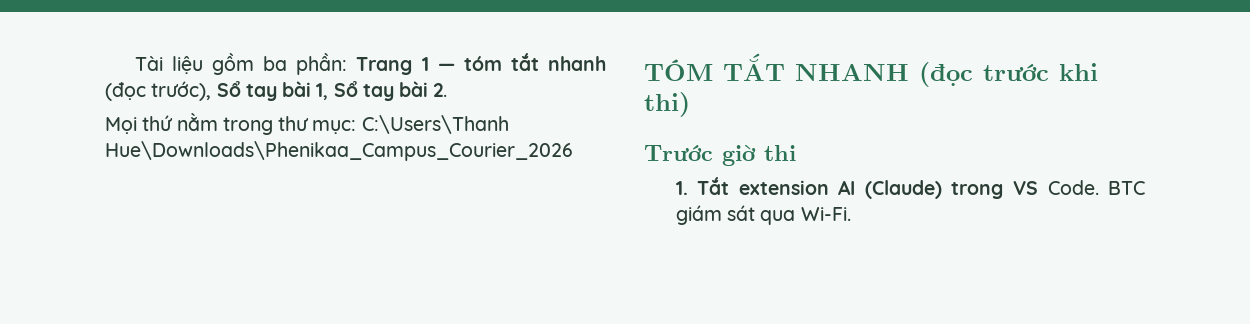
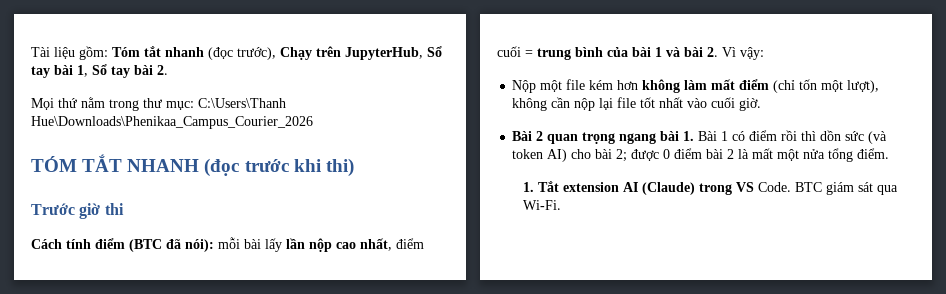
- Tài liệu gồm ba phần: Trang 1 — tóm tắt nhanh (đọc trước), Sổ tay bài 1, Sổ tay bài 2.
+ Tài liệu gồm: Tóm tắt nhanh (đọc trước), Chạy trên JupyterHub, Sổ tay bài 1, Sổ tay bài 2.
+ Cách tính điểm (BTC đã nói): mỗi bài lấy lần nộp cao nhất, điểm cuối = trung bình của bài 1 và bài 2. Vì vậy:
+ Nộp một file kém hơn không làm mất điểm (chỉ tốn một lượt), không cần nộp lại file tốt nhất vào cuối giờ.
+ Bài 2 quan trọng ngang bài 1. Bài 1 có điểm rồi thì dồn sức (và token AI) cho bài 2; được 0 điểm bài 2 là mất một nửa tổng điểm.

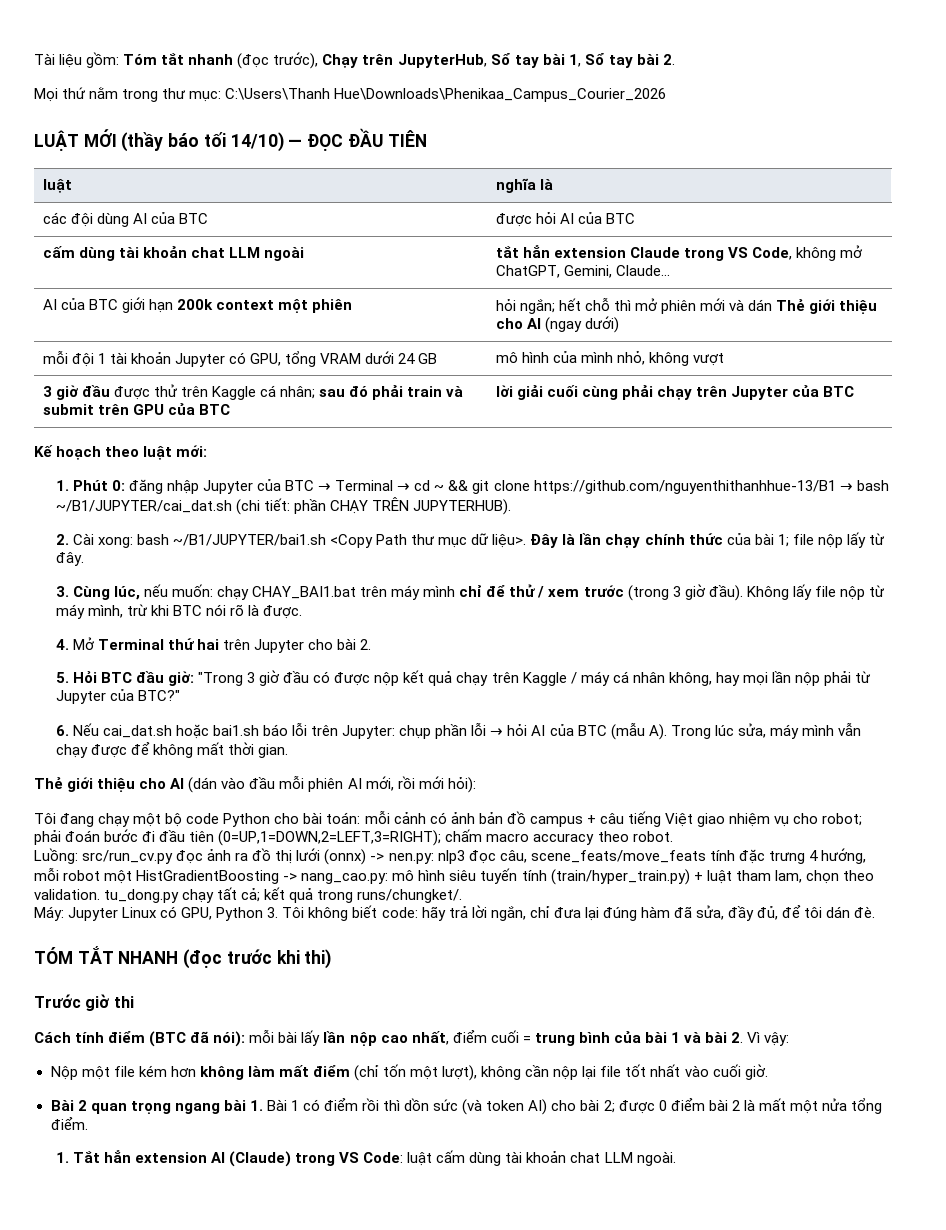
+ LUẬT MỚI (thầy báo tối 14/10) — ĐỌC ĐẦU TIÊN
+ luật | nghĩa là
+ các đội dùng AI của BTC | được hỏi AI của BTC
+ cấm dùng tài khoản chat LLM ngoài | tắt hẳn extension Claude trong VS Code, không mở ChatGPT, Gemini, Claude...
+ AI của BTC giới hạn 200k context một phiên | hỏi ngắn; hết chỗ thì mở phiên mới và dán Thẻ giới thiệu cho AI (ngay dưới)
+ mỗi đội 1 tài khoản Jupyter có GPU, tổng VRAM dưới 24 GB | mô hình của mình nhỏ, không vượt
+ 3 giờ đầu được thử trên Kaggle cá nhân; sau đó phải train và submit trên GPU của BTC | lời giải cuối cùng phải chạy trên Jupyter của BTC
+ Kế hoạch theo luật mới:
+ 1. Phút 0: đăng nhập Jupyter của BTC → Terminal → cd ~ && git clone https://github.com/nguyenthithanhhue-13/B1 → bash ~/B1/JUPYTER/cai_dat.sh (chi tiết: phần CHẠY TRÊN JUPYTERHUB).
+ 2. Cài xong: bash ~/B1/JUPYTER/bai1.sh <Copy Path thư mục dữ liệu>. Đây là lần chạy chính thức của bài 1; file nộp lấy từ đây.
+ 3. Cùng lúc, nếu muốn: chạy CHAY_BAI1.bat trên máy mình chỉ để thử / xem trước (trong 3 giờ đầu). Không lấy file nộp từ máy mình, trừ khi BTC nói rõ là được.
+ 4. Mở Terminal thứ hai trên Jupyter cho bài 2.
+ 5. Hỏi BTC đầu giờ: "Trong 3 giờ đầu có được nộp kết quả chạy trên Kaggle / máy cá nhân không, hay mọi lần nộp phải từ Jupyter của BTC?"
+ 6. Nếu cai_dat.sh hoặc bai1.sh báo lỗi trên Jupyter: chụp phần lỗi → hỏi AI của BTC (mẫu A). Trong lúc sửa, máy mình vẫn chạy được để không mất thời gian.
+ Thẻ giới thiệu cho AI (dán vào đầu mỗi phiên AI mới, rồi mới hỏi):
+ Tôi đang chạy một bộ code Python cho bài toán: mỗi cảnh có ảnh bản đồ campus + câu tiếng Việt giao nhiệm vụ cho robot; phải đoán bước đi đầu tiên (0=UP,1=DOWN,2=LEFT,3=RIGHT); chấm macro accuracy theo robot.
+ Luồng: src/run_cv.py đọc ảnh ra đồ thị lưới (onnx) -> nen.py: nlp3 đọc câu, scene_feats/move_feats tính đặc trưng 4 hướng, mỗi robot một HistGradientBoosting -> nang_cao.py: mô hình siêu tuyến tính (train/hyper_train.py) + luật tham lam, chọn theo validation. tu_dong.py chạy tất cả; kết quả trong runs/chungket/.
+ Máy: Jupyter Linux có GPU, Python 3. Tôi không biết code: hãy trả lời ngắn, chỉ đưa lại đúng hàm đã sửa, đầy đủ, để tôi dán đè.
- 1. Tắt extension AI (Claude) trong VS Code. BTC giám sát qua Wi-Fi.
+ 1. Tắt hẳn extension AI (Claude) trong VS Code: luật cấm dùng tài khoản chat LLM ngoài.

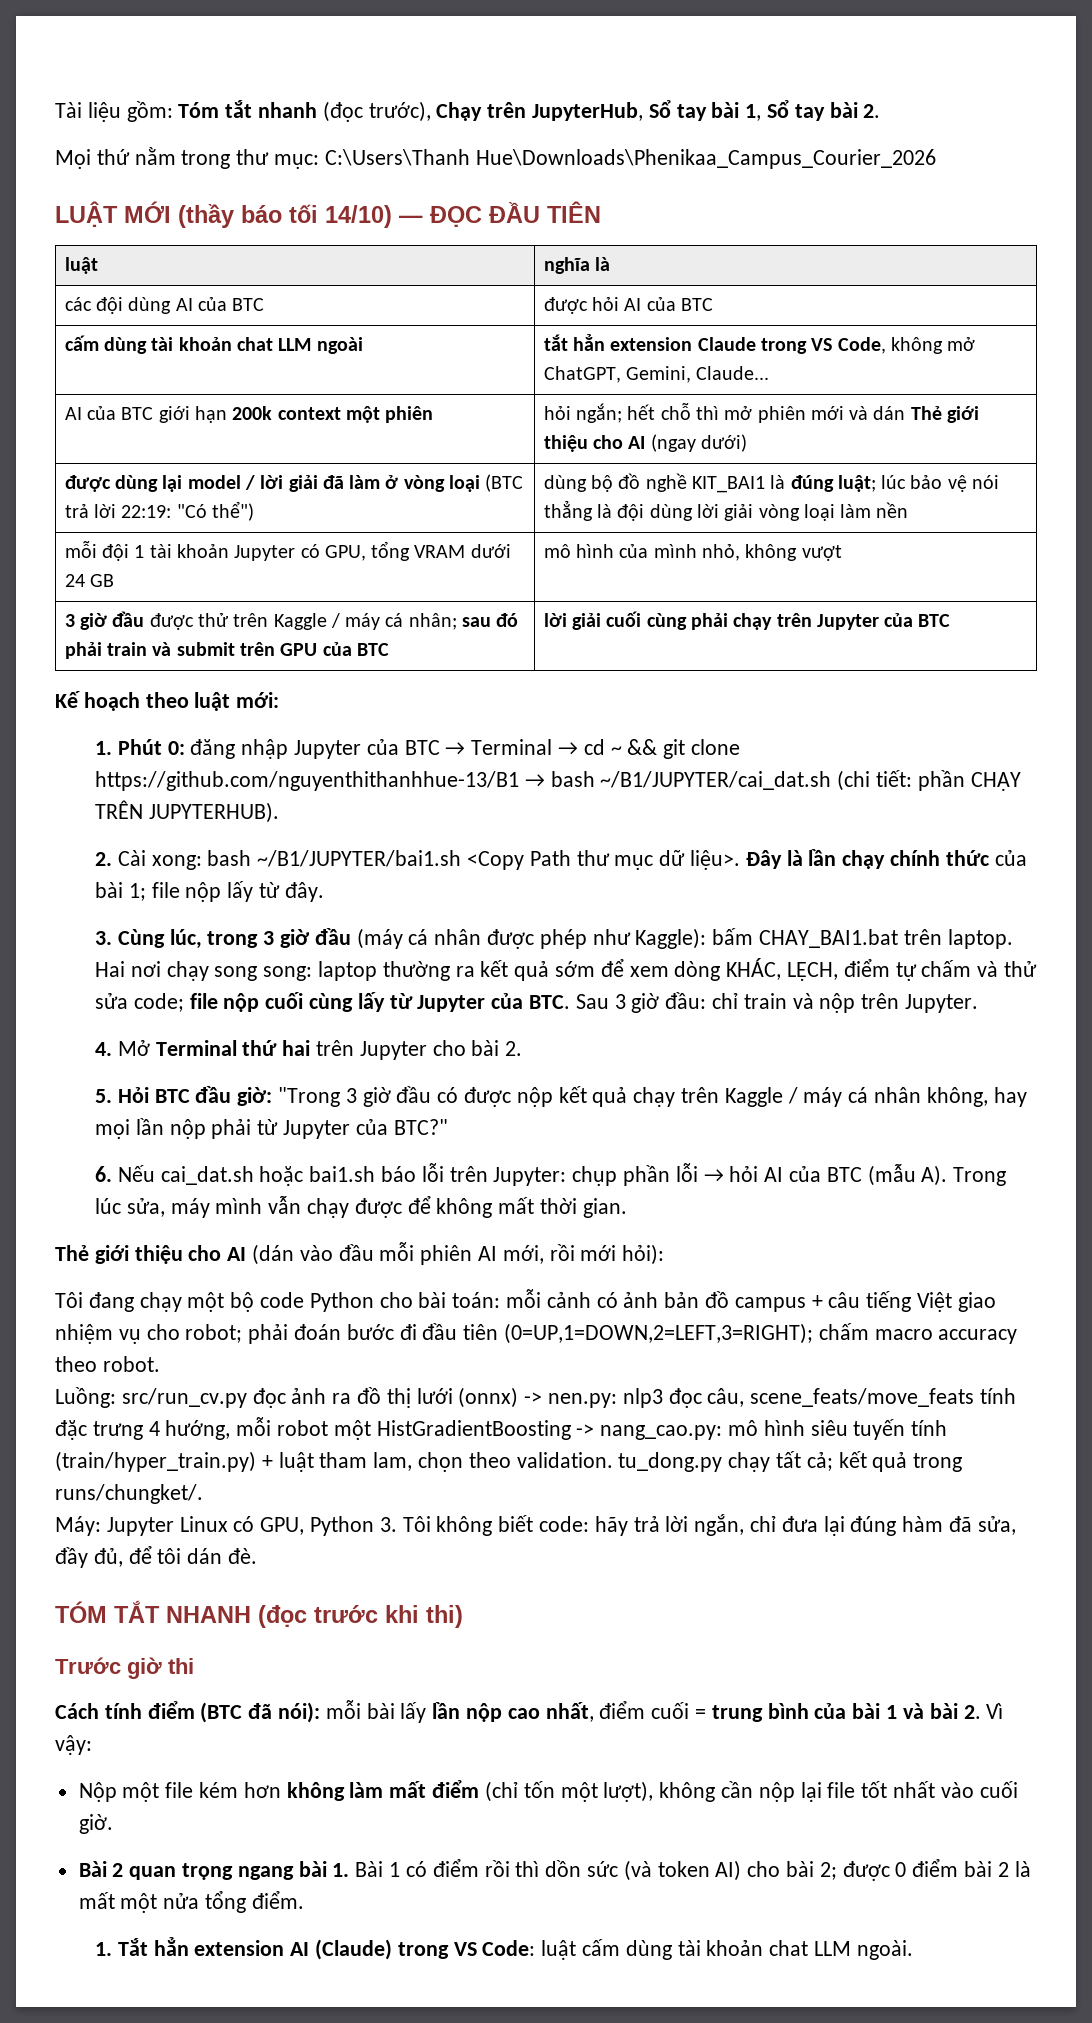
+ được dùng lại model / lời giải đã làm ở vòng loại (BTC trả lời 22:19: "Có thể") | dùng bộ đồ nghề KIT_BAI1 là đúng luật; lúc bảo vệ nói thẳng là đội dùng lời giải vòng loại làm nền
- 3 giờ đầu được thử trên Kaggle cá nhân; sau đó phải train và submit trên GPU của BTC | lời giải cuối cùng phải chạy trên Jupyter của BTC
+ 3 giờ đầu được thử trên Kaggle / máy cá nhân; sau đó phải train và submit trên GPU của BTC | lời giải cuối cùng phải chạy trên Jupyter của BTC
- 3. Cùng lúc, nếu muốn: chạy CHAY_BAI1.bat trên máy mình chỉ để thử / xem trước (trong 3 giờ đầu). Không lấy file nộp từ máy mình, trừ khi BTC nói rõ là được.
+ 3. Cùng lúc, trong 3 giờ đầu (máy cá nhân được phép như Kaggle): bấm CHAY_BAI1.bat trên laptop. Hai nơi chạy song song: laptop thường ra kết quả sớm để xem dòng KHÁC, LỆCH, điểm tự chấm và thử sửa code; file nộp cuối cùng lấy từ Jupyter của BTC. Sau 3 giờ đầu: chỉ train và nộp trên Jupyter.

